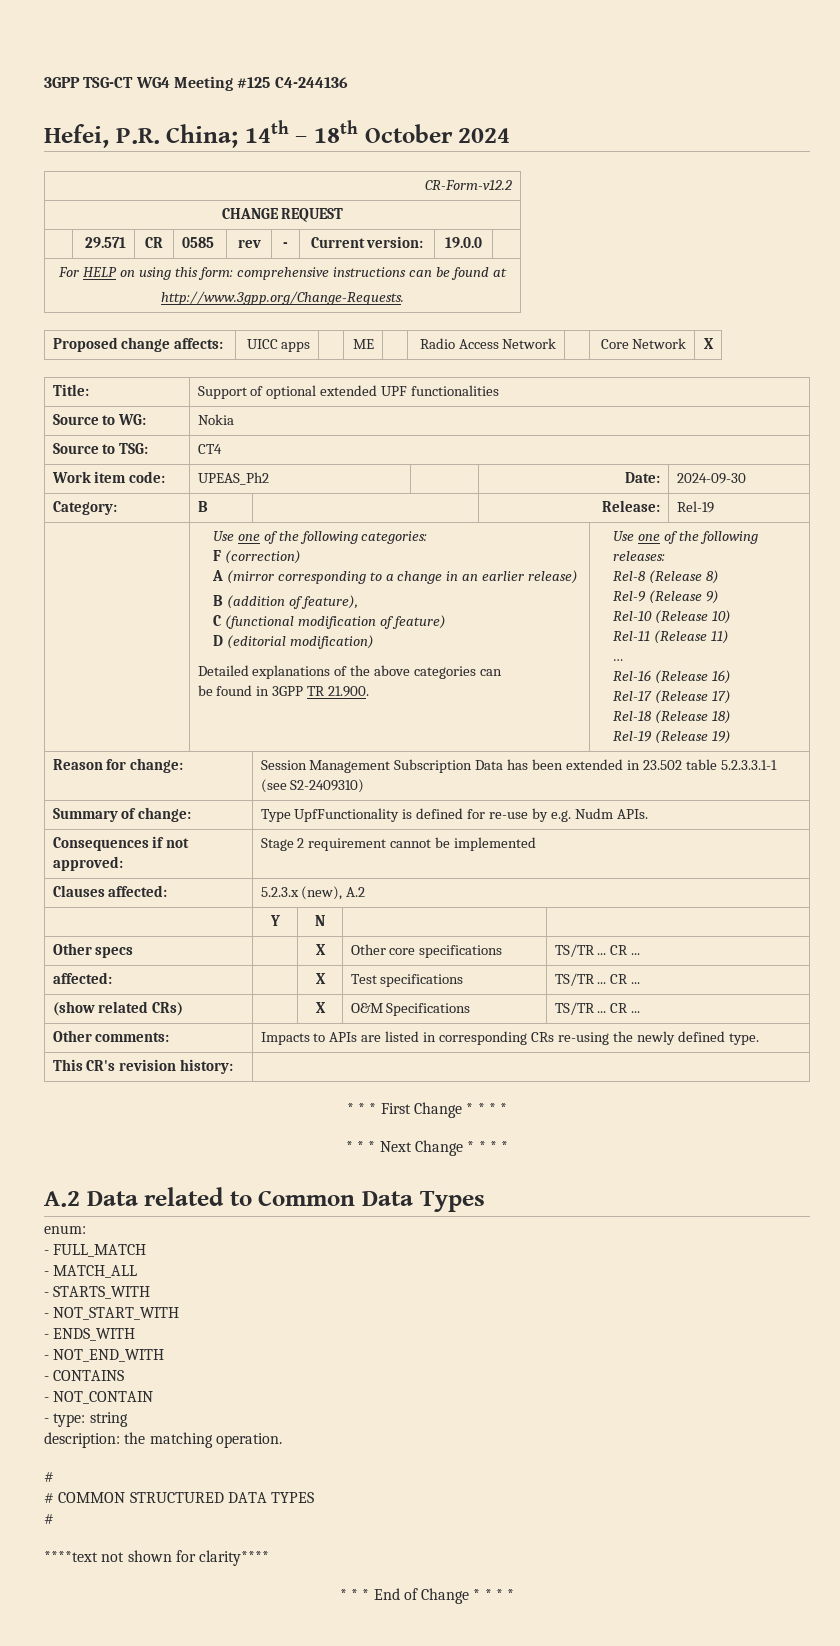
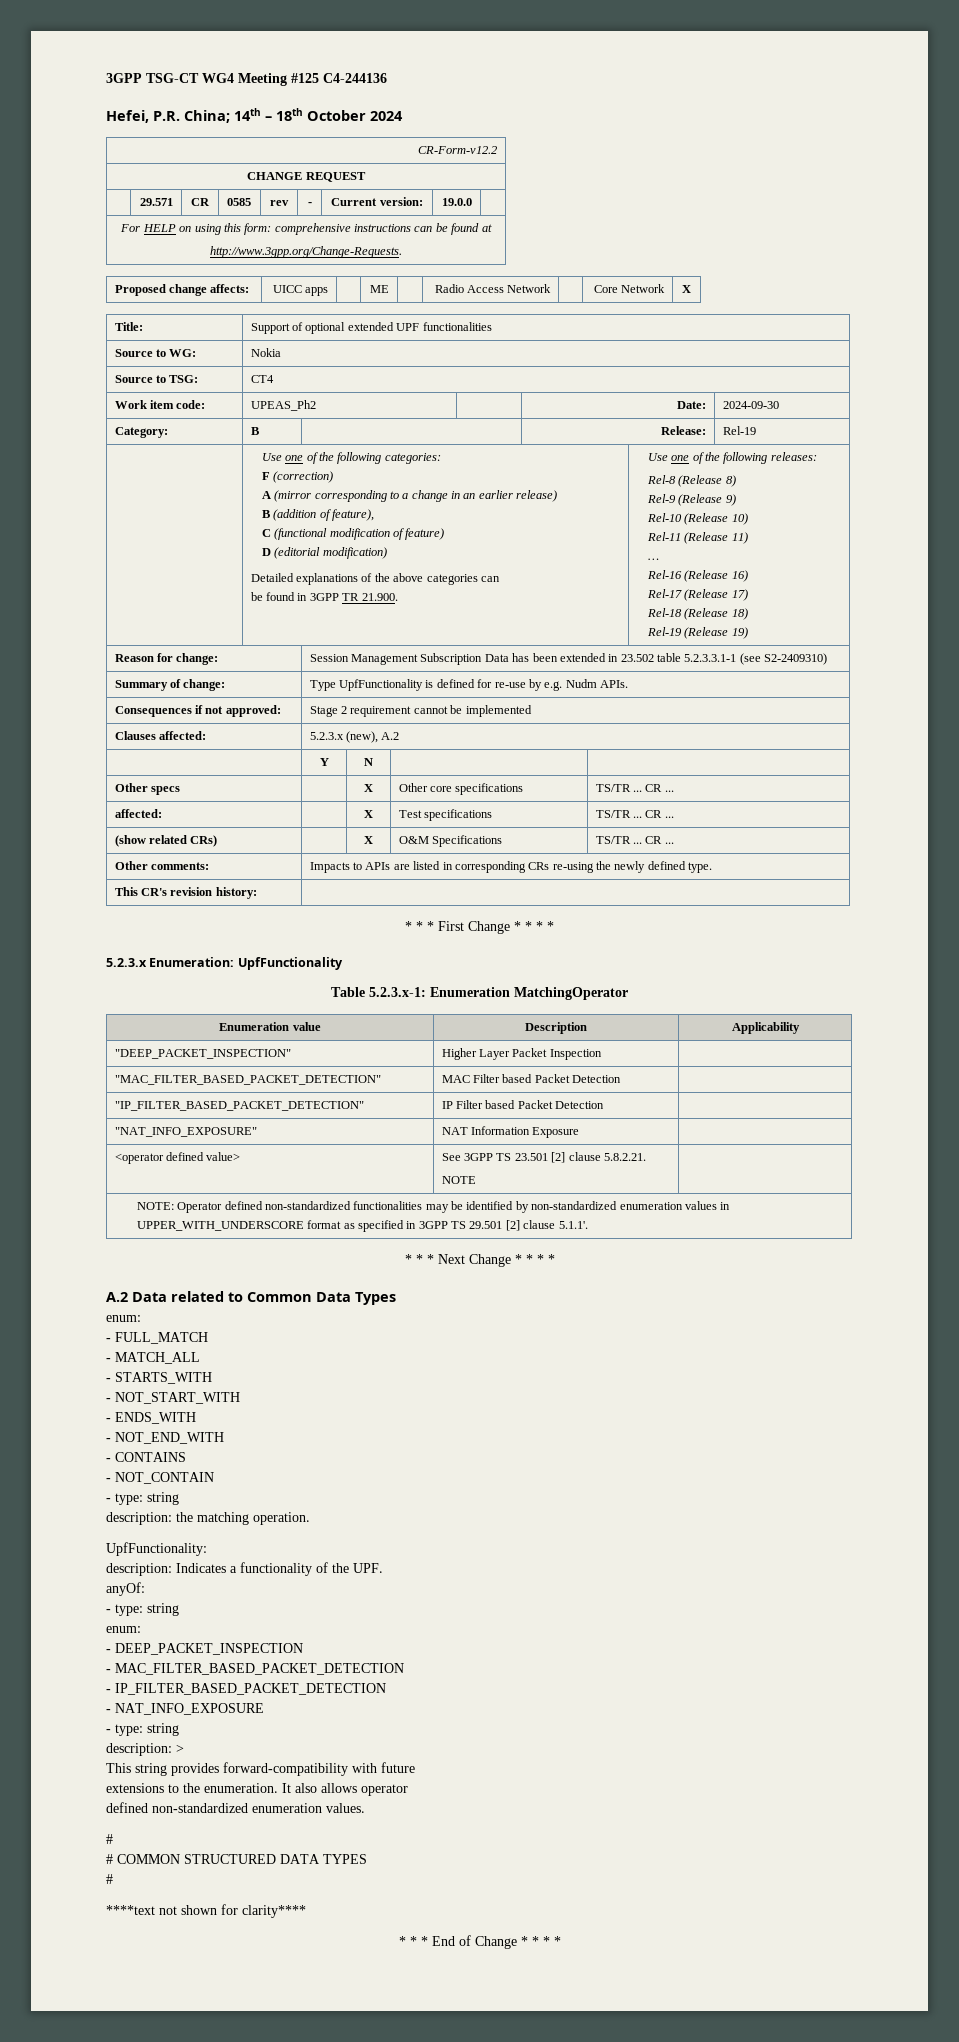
+ 5.2.3.x Enumeration: UpfFunctionality
+ Table 5.2.3.x-1: Enumeration MatchingOperator
+ Enumeration value | Description | Applicability
+ "DEEP_PACKET_INSPECTION" | Higher Layer Packet Inspection |
+ "MAC_FILTER_BASED_PACKET_DETECTION" | MAC Filter based Packet Detection |
+ "IP_FILTER_BASED_PACKET_DETECTION" | IP Filter based Packet Detection |
+ "NAT_INFO_EXPOSURE" | NAT Information Exposure |
+ <operator defined value> | See 3GPP TS 23.501 [2] clause 5.8.2.21.
+ NOTE |
+ NOTE: Operator defined non-standardized functionalities may be identified by non-standardized enumeration values in UPPER_WITH_UNDERSCORE format as specified in 3GPP TS 29.501 [2] clause 5.1.1'.
+ UpfFunctionality:
+ description: Indicates a functionality of the UPF.
+ anyOf:
+ - type: string
+ enum:
+ - DEEP_PACKET_INSPECTION
+ - MAC_FILTER_BASED_PACKET_DETECTION
+ - IP_FILTER_BASED_PACKET_DETECTION
+ - NAT_INFO_EXPOSURE
+ - type: string
+ description: >
+ This string provides forward-compatibility with future
+ extensions to the enumeration. It also allows operator
+ defined non-standardized enumeration values.

